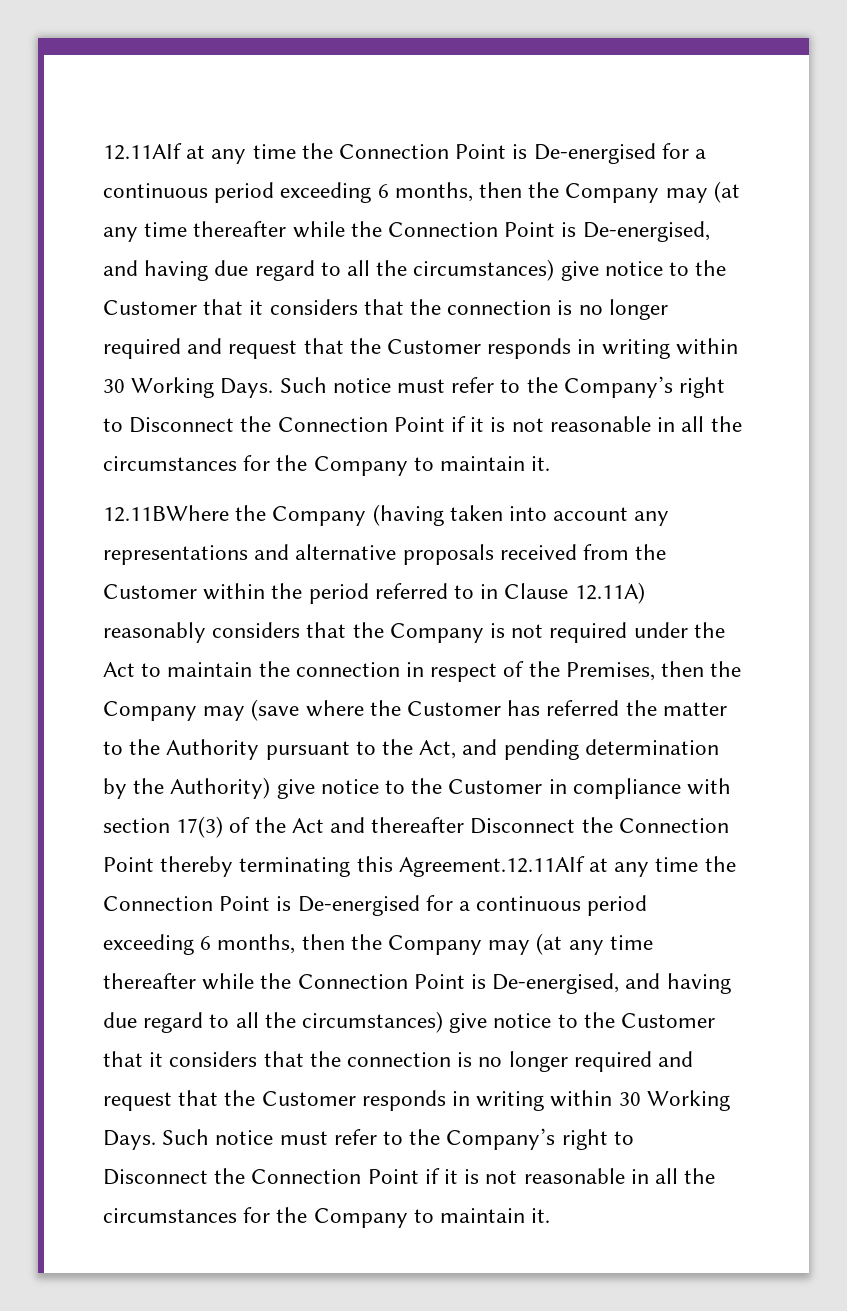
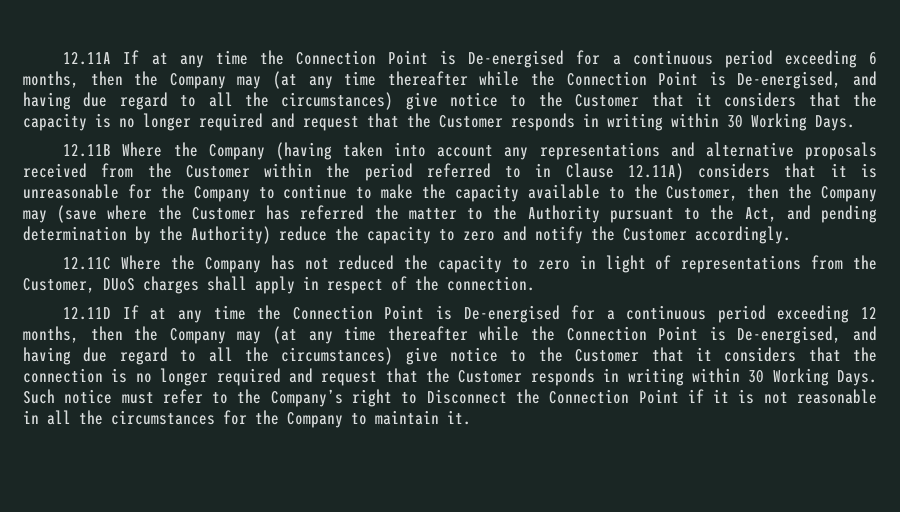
- 12.11AIf at any time the Connection Point is De-energised for a continuous period exceeding 6 months, then the Company may (at any time thereafter while the Connection Point is De-energised, and having due regard to all the circumstances) give notice to the Customer that it considers that the connection is no longer required and request that the Customer responds in writing within 30 Working Days.
+ 12.11A If at any time the Connection Point is De-energised for a continuous period exceeding 6 months, then the Company may (at any time thereafter while the Connection Point is De-energised, and having due regard to all the circumstances) give notice to the Customer that it considers that the capacity is no longer required and request that the Customer responds in writing within 30 Working Days.
+ 12.11B Where the Company (having taken into account any representations and alternative proposals received from the Customer within the period referred to in Clause 12.11A) considers that it is unreasonable for the Company to continue to make the capacity available to the Customer, then the Company may (save where the Customer has referred the matter to the Authority pursuant to the Act, and pending determination by the Authority) reduce the capacity to zero and notify the Customer accordingly.
+ 12.11C Where the Company has not reduced the capacity to zero in light of representations from the Customer, DUoS charges shall apply in respect of the connection.
+ 12.11D If at any time the Connection Point is De-energised for a continuous period exceeding 12 months, then the Company may (at any time thereafter while the Connection Point is De-energised, and having due regard to all the circumstances) give notice to the Customer that it considers that the connection is no longer required and request that the Customer responds in writing within 30 Working Days.
- 12.11BWhere the Company (having taken into account any representations and alternative proposals received from the Customer within the period referred to in Clause 12.11A) reasonably considers that the Company is not required under the Act to maintain the connection in respect of the Premises, then the Company may (save where the Customer has referred the matter to the Authority pursuant to the Act, and pending determination by the Authority) give notice to the Customer in compliance with section 17(3) of the Act and thereafter Disconnect the Connection Point thereby terminating this Agreement.12.11AIf at any time the Connection Point is De-energised for a continuous period exceeding 6 months, then the Company may (at any time thereafter while the Connection Point is De-energised, and having due regard to all the circumstances) give notice to the Customer that it considers that the connection is no longer required and request that the Customer responds in writing within 30 Working Days. Such notice must refer to the Company’s right to Disconnect the Connection Point if it is not reasonable in all the circumstances for the Company to maintain it.

